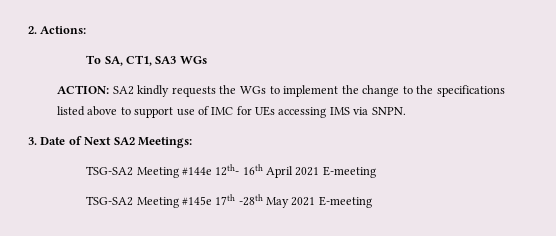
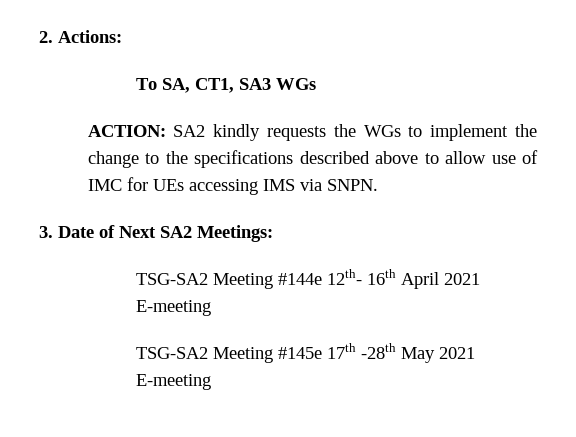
- ACTION: SA2 kindly requests the WGs to implement the change to the specifications listed above to support use of IMC for UEs accessing IMS via SNPN.
+ ACTION: SA2 kindly requests the WGs to implement the change to the specifications described above to allow use of IMC for UEs accessing IMS via SNPN.

